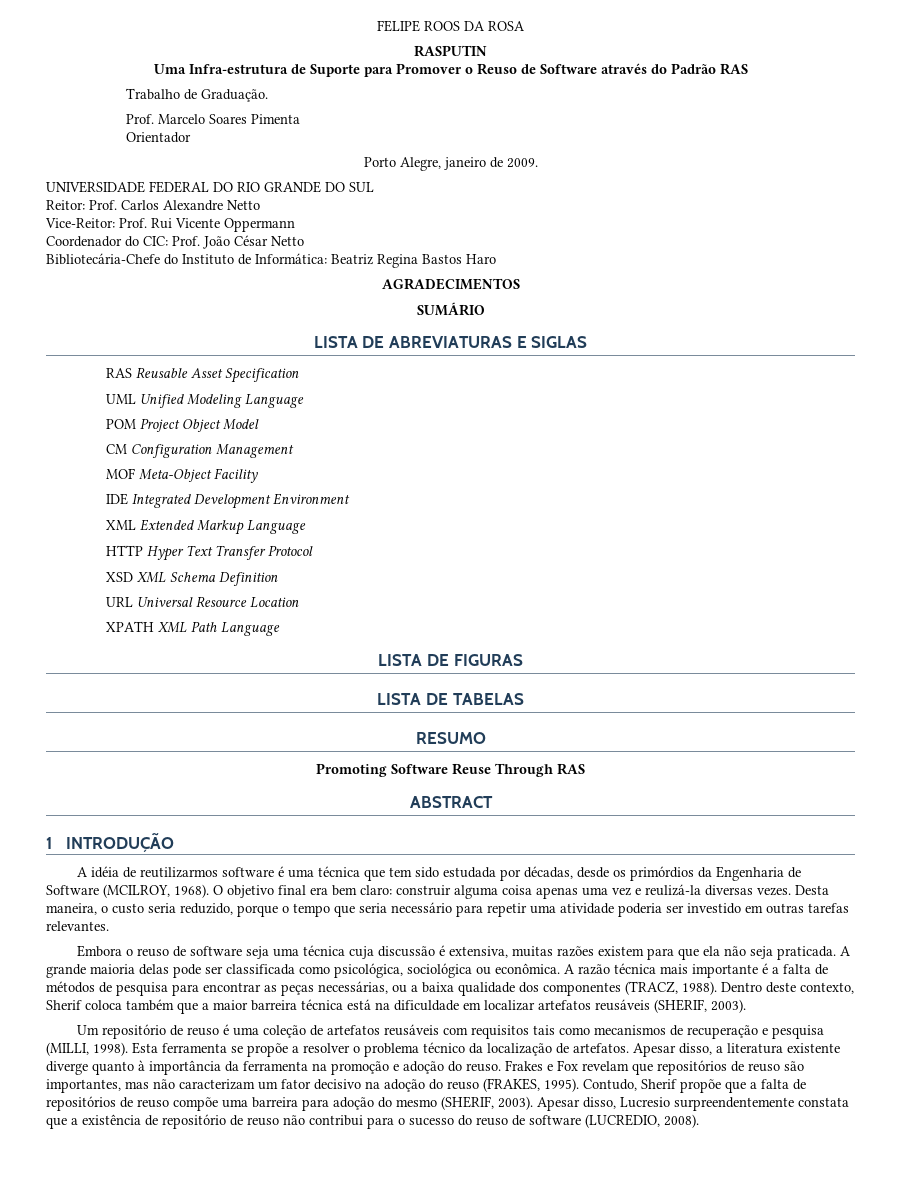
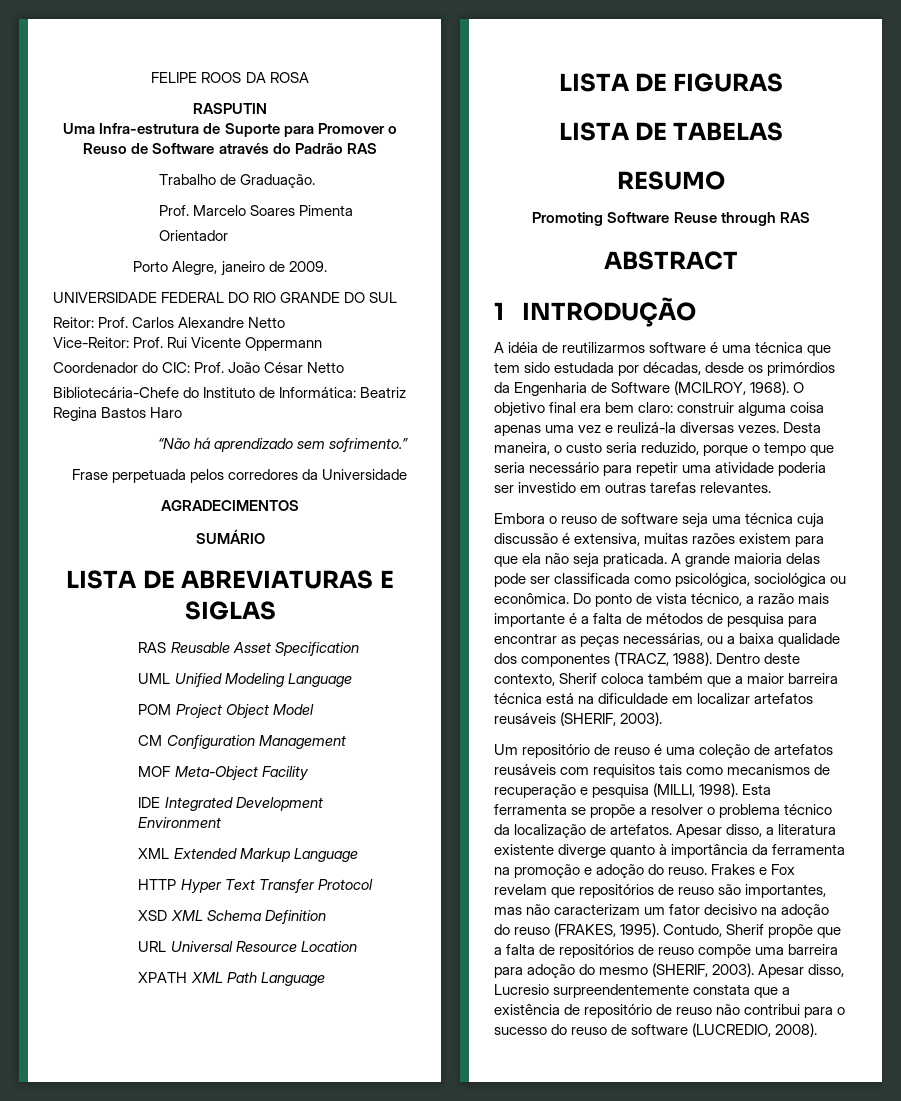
+ “Não há aprendizado sem sofrimento.”
+ Frase perpetuada pelos corredores da Universidade
- Promoting Software Reuse Through RAS
+ Promoting Software Reuse through RAS
- A razão técnica mais importante é a falta de métodos de pesquisa para encontrar as peças necessárias, ou a baixa qualidade dos componentes (TRACZ, 1988).
+ Do ponto de vista técnico, a razão mais importante é a falta de métodos de pesquisa para encontrar as peças necessárias, ou a baixa qualidade dos componentes (TRACZ, 1988).

